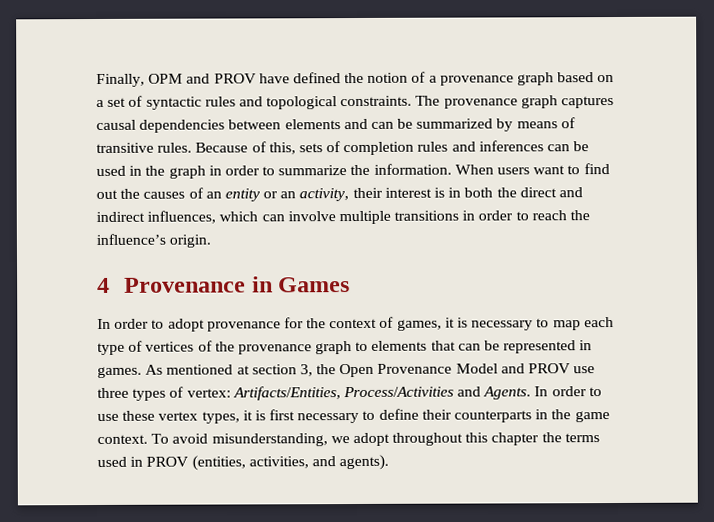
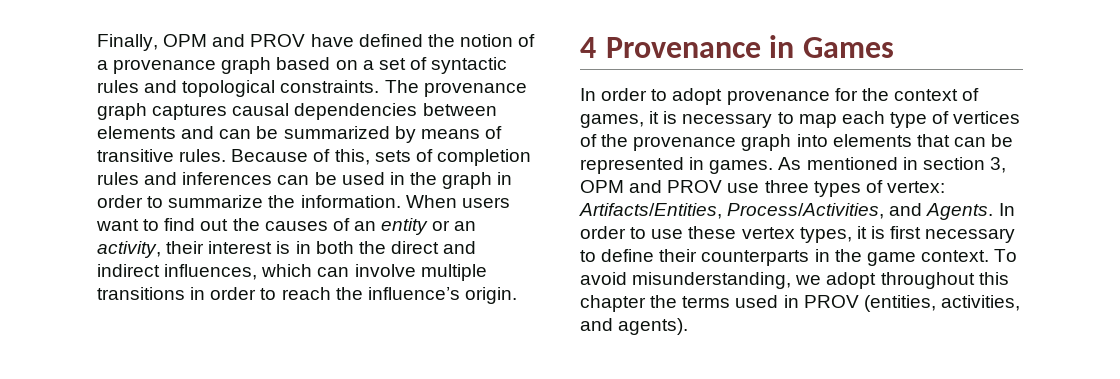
- In order to adopt provenance for the context of games, it is necessary to map each type of vertices of the provenance graph to elements that can be represented in games.
+ In order to adopt provenance for the context of games, it is necessary to map each type of vertices of the provenance graph into elements that can be represented in games.
- As mentioned at section 3, the Open Provenance Model and PROV use three types of vertex: Artifacts/Entities, Process/Activities and Agents.
+ As mentioned in section 3, OPM and PROV use three types of vertex: Artifacts/Entities, Process/Activities, and Agents.

